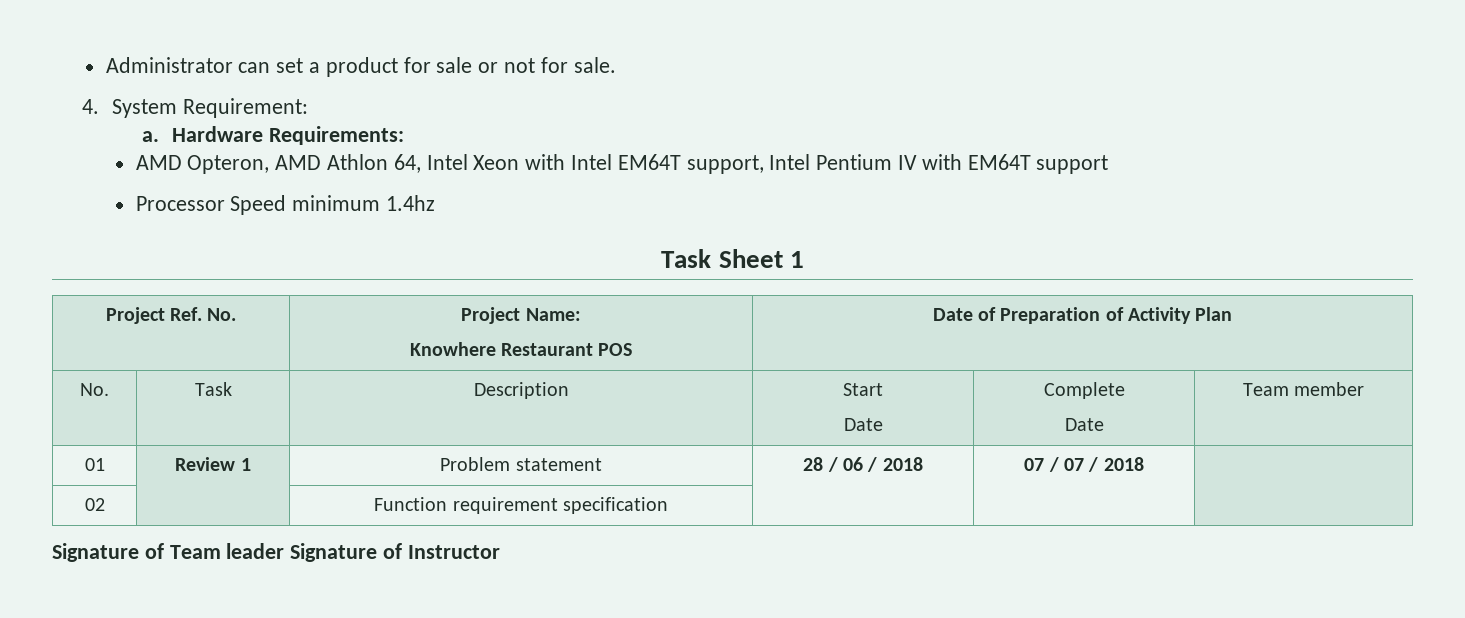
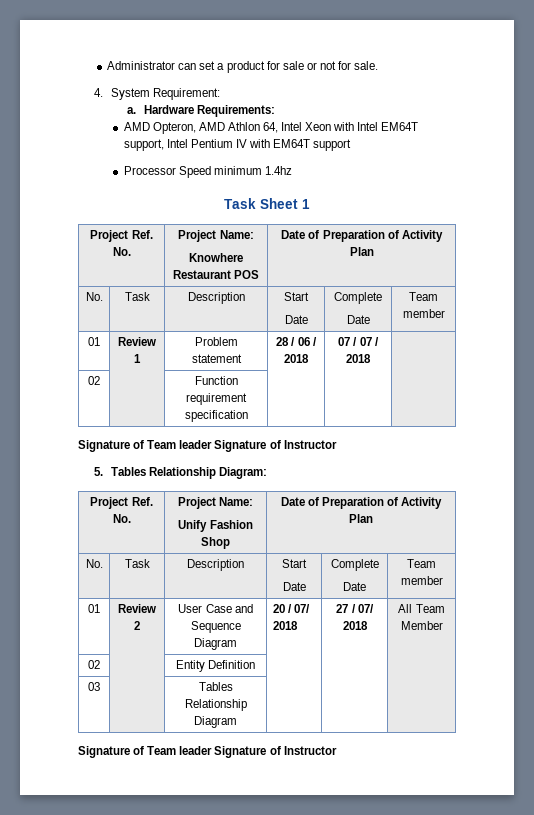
+ 5. Tables Relationship Diagram:
+ Project Ref. No. | Project Name:
+ Unify Fashion Shop | Date of Preparation of Activity Plan
+ No. | Task | Description | Start
+ Date | Complete
+ Date | Team member
+ 01 | Review 2 | User Case and Sequence Diagram | 20 / 07/ 2018 | 27 / 07/ 2018 | All Team Member
+ 02 | | Entity Definition | | |
+ 03 | | Tables Relationship Diagram | | |
+ Signature of Team leader Signature of Instructor

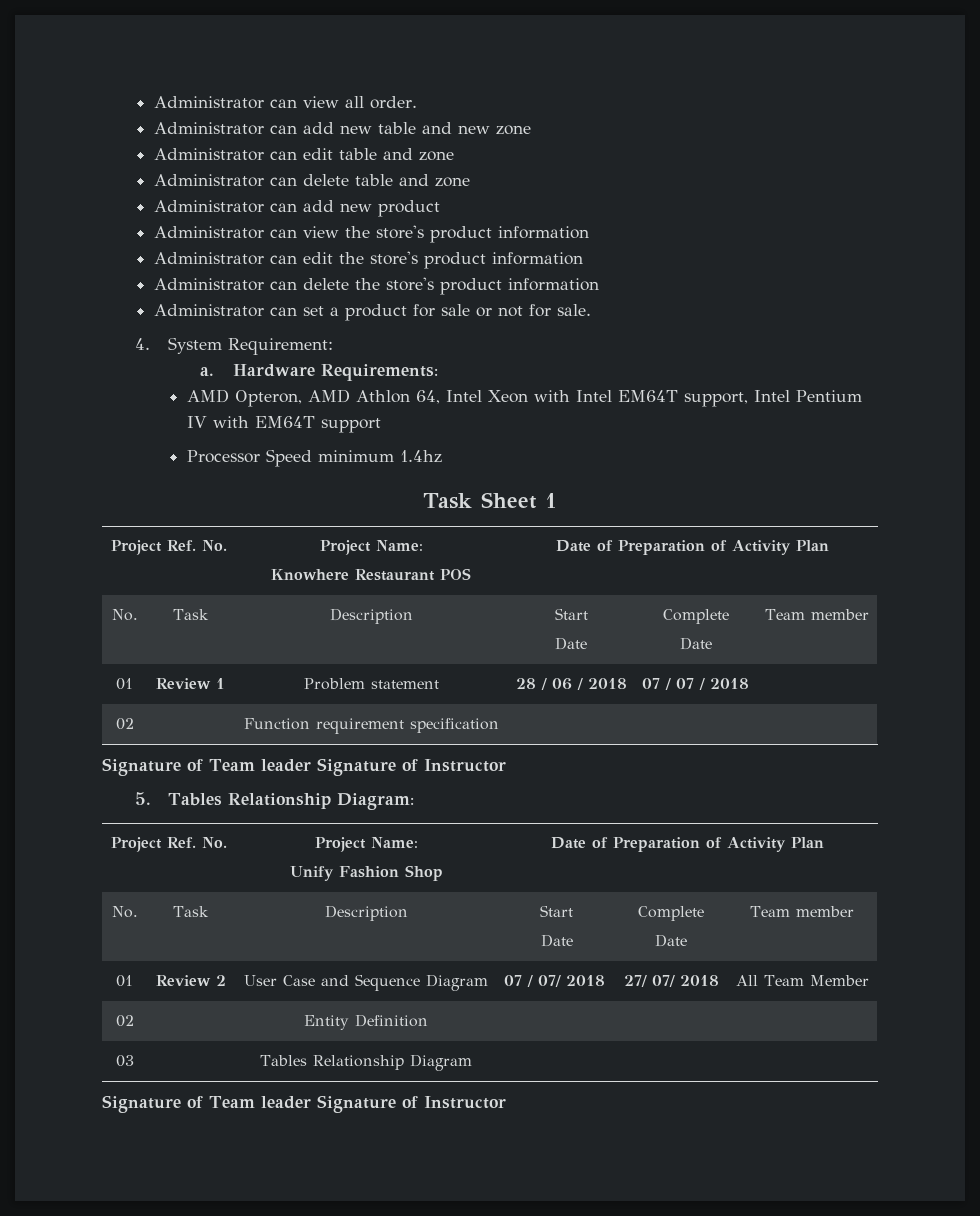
+ Administrator can view all order.
+ Administrator can add new table and new zone
+ Administrator can edit table and zone
+ Administrator can delete table and zone
+ Administrator can add new product
+ Administrator can view the store's product information
+ Administrator can edit the store's product information
+ Administrator can delete the store's product information
- 01 | Review 2 | User Case and Sequence Diagram | 20 / 07/ 2018 | 27 / 07/ 2018 | All Team Member
+ 01 | Review 2 | User Case and Sequence Diagram | 07 / 07/ 2018 | 27/ 07/ 2018 | All Team Member

